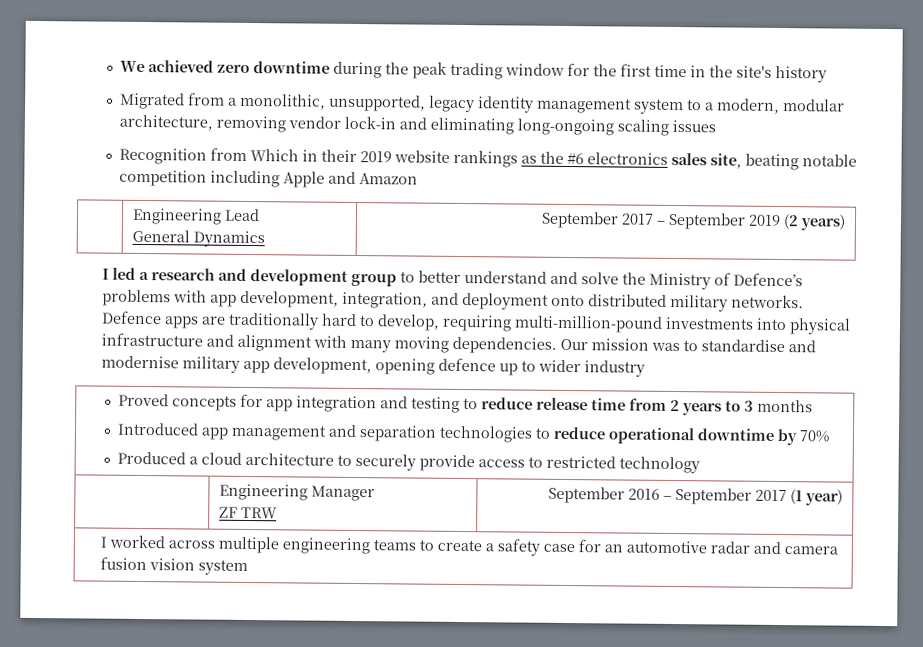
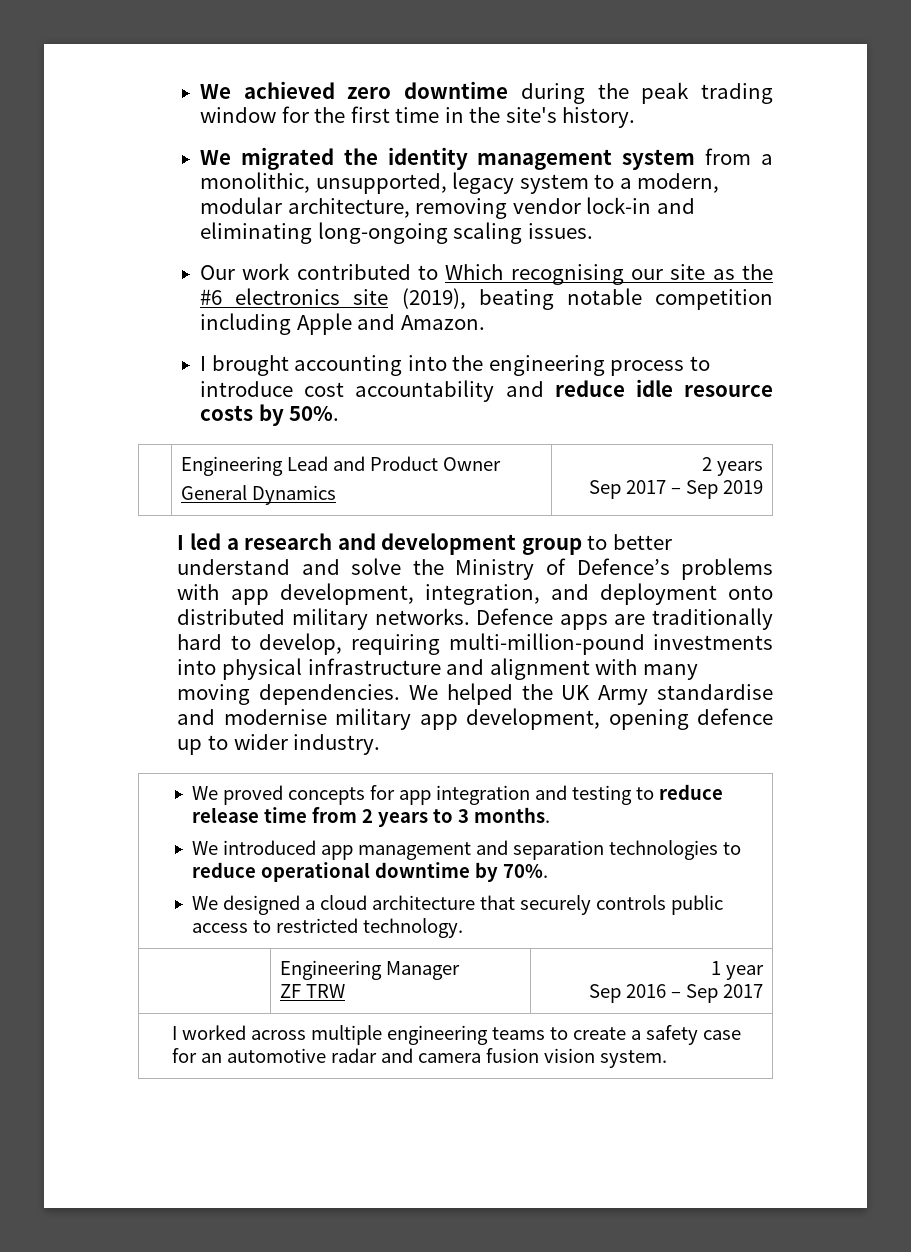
- We achieved zero downtime during the peak trading window for the first time in the site's history
- Migrated from a monolithic, unsupported, legacy identity management system to a modern, modular architecture, removing vendor lock-in and eliminating long-ongoing scaling issues
- Recognition from Which in their 2019 website rankings as the #6 electronics sales site, beating notable competition including Apple and Amazon
+ We achieved zero downtime during the peak trading window for the first time in the site's history.
+ We migrated the identity management system from a monolithic, unsupported, legacy system to a modern, modular architecture, removing vendor lock-in and eliminating long-ongoing scaling issues.
+ Our work contributed to Which recognising our site as the #6 electronics site (2019), beating notable competition including Apple and Amazon.
+ I brought accounting into the engineering process to introduce cost accountability and reduce idle resource costs by 50%.
- | Engineering Lead
- General Dynamics | September 2017 – September 2019 (2 years)
+ | Engineering Lead and Product Owner
+ General Dynamics | 2 years
+ Sep 2017 – Sep 2019
- Our mission was to standardise and modernise military app development, opening defence up to wider industry
- Proved concepts for app integration and testing to reduce release time from 2 years to 3 months
- Introduced app management and separation technologies to reduce operational downtime by 70%
- Produced a cloud architecture to securely provide access to restricted technology
+ We helped the UK Army standardise and modernise military app development, opening defence up to wider industry.
+ We proved concepts for app integration and testing to reduce release time from 2 years to 3 months.
+ We introduced app management and separation technologies to reduce operational downtime by 70%.
+ We designed a cloud architecture that securely controls public access to restricted technology.
  | Engineering Manager
- ZF TRW | September 2016 – September 2017 (1 year)
+ ZF TRW | 1 year
+ Sep 2016 – Sep 2017
- I worked across multiple engineering teams to create a safety case for an automotive radar and camera fusion vision system
+ I worked across multiple engineering teams to create a safety case for an automotive radar and camera fusion vision system.

